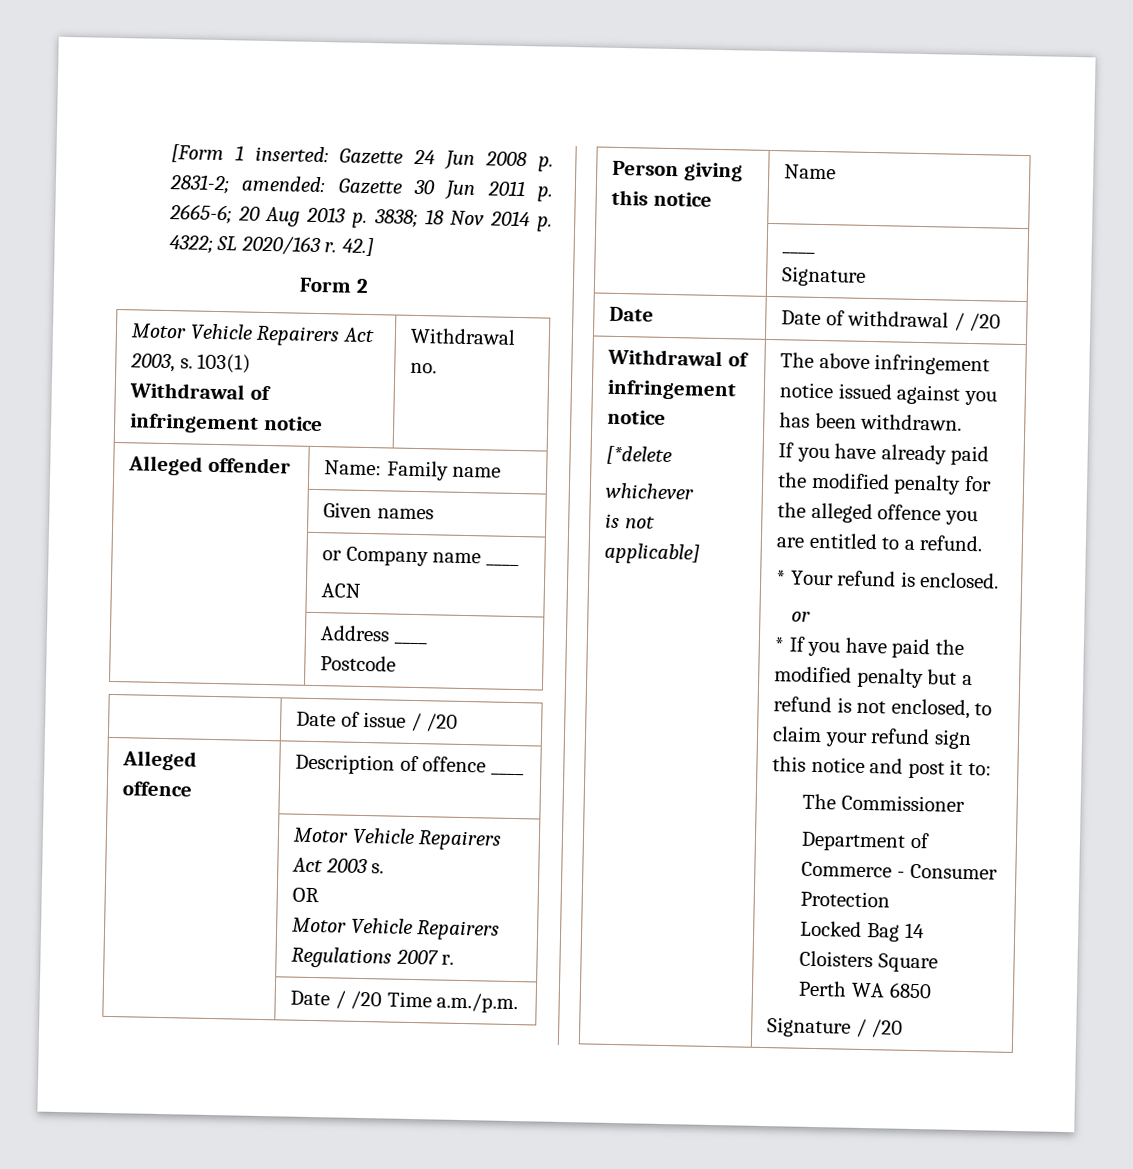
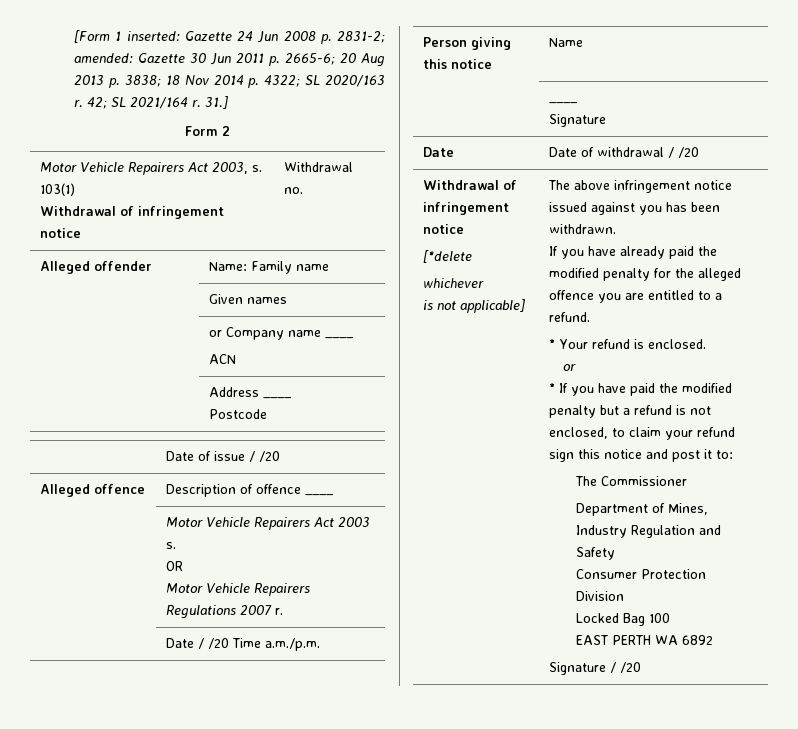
- 42.]
+ 42; SL 2021/164 r. 31.]
- Department of Commerce - Consumer Protection
+ Department of Mines, Industry Regulation and Safety
+ Consumer Protection Division
- Locked Bag 14 Cloisters Square
- Perth WA 6850
+ Locked Bag 100
+ EAST PERTH WA 6892

